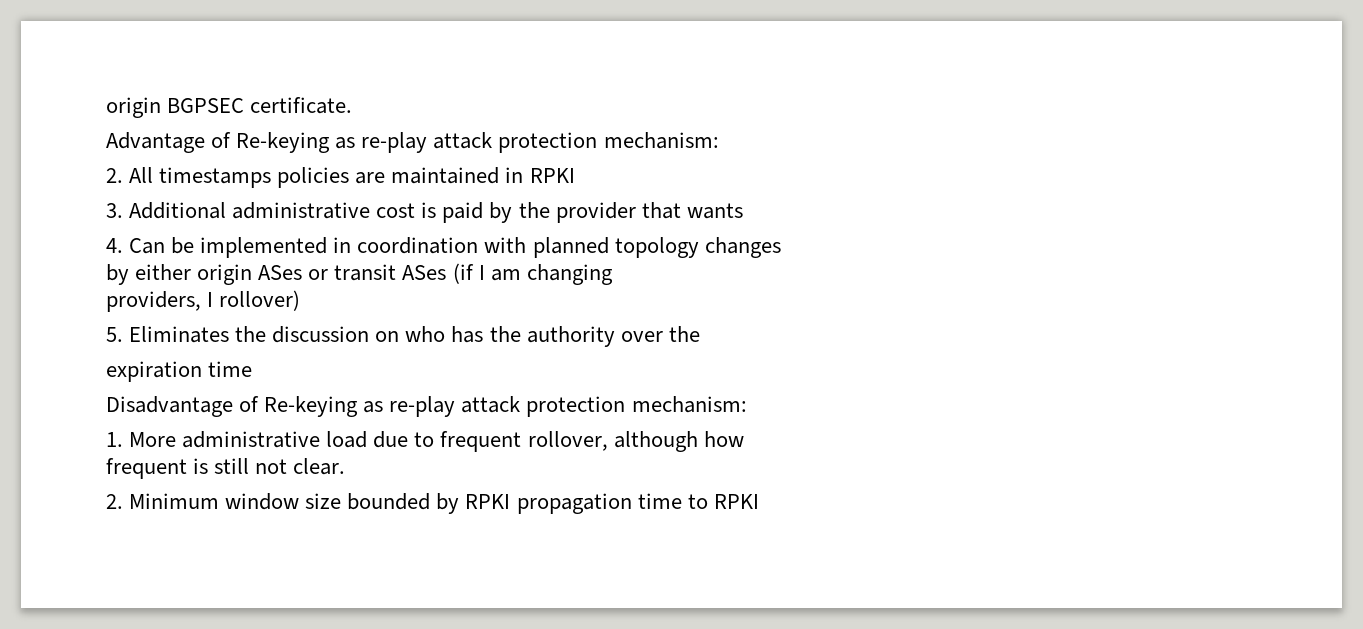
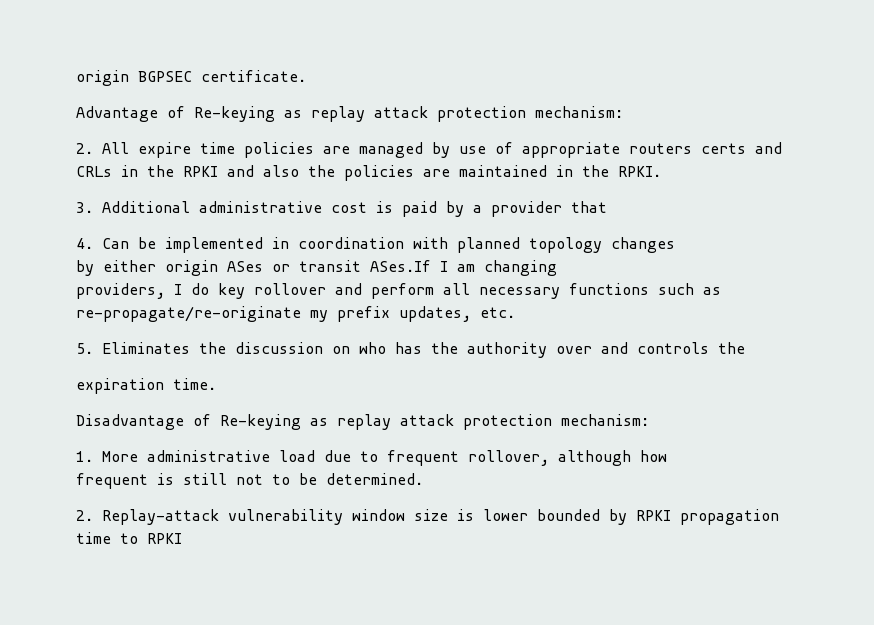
- Advantage of Re-keying as re-play attack protection mechanism:
+ Advantage of Re-keying as replay attack protection mechanism:
- 2. All timestamps policies are maintained in RPKI
+ 2. All expire time policies are managed by use of appropriate routers certs and CRLs in the RPKI and also the policies are maintained in the RPKI.
- 3. Additional administrative cost is paid by the provider that wants
+ 3. Additional administrative cost is paid by a provider that
- by either origin ASes or transit ASes (if I am changing
+ by either origin ASes or transit ASes.If I am changing
- providers, I rollover)
+ providers, I do key rollover and perform all necessary functions such as re-propagate/re-originate my prefix updates, etc.
- 5. Eliminates the discussion on who has the authority over the
+ 5. Eliminates the discussion on who has the authority over and controls the
- expiration time
+ expiration time.
- Disadvantage of Re-keying as re-play attack protection mechanism:
+ Disadvantage of Re-keying as replay attack protection mechanism:
- frequent is still not clear.
- 2. Minimum window size bounded by RPKI propagation time to RPKI
+ frequent is still not to be determined.
+ 2. Replay-attack vulnerability window size is lower bounded by RPKI propagation time to RPKI

